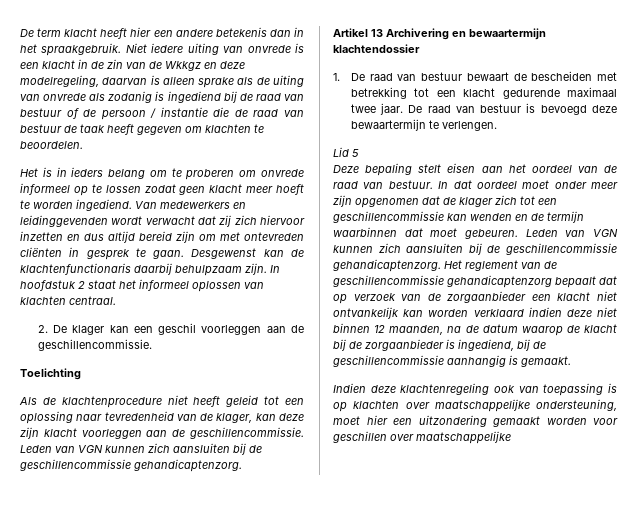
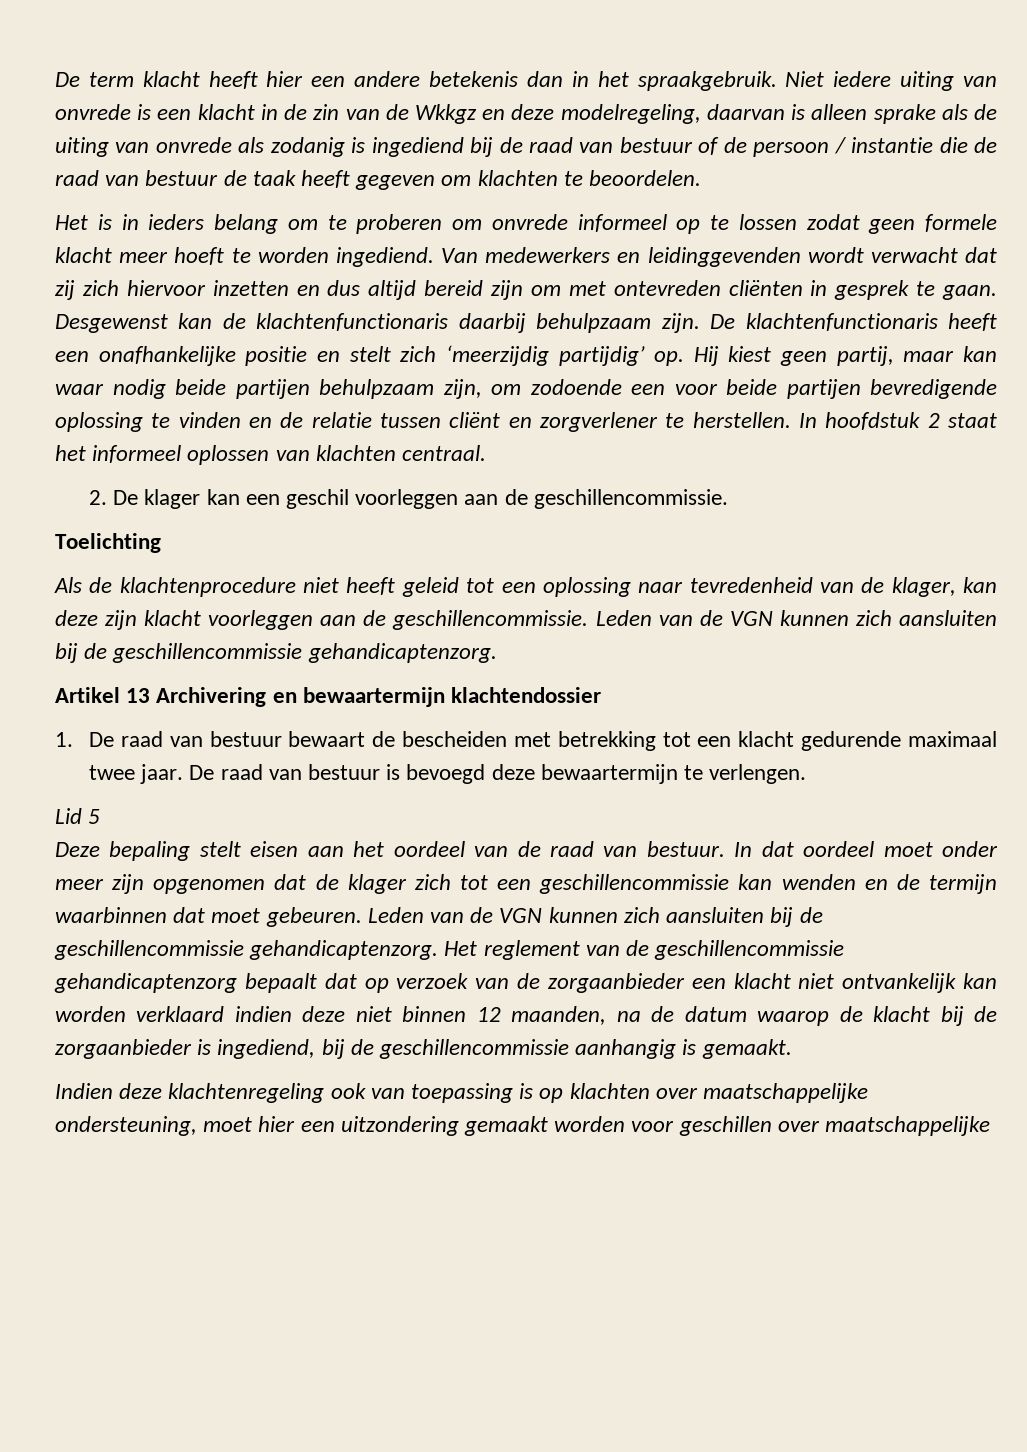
- Het is in ieders belang om te proberen om onvrede informeel op te lossen zodat geen klacht meer hoeft te worden ingediend.
+ Het is in ieders belang om te proberen om onvrede informeel op te lossen zodat geen formele klacht meer hoeft te worden ingediend.
+ De klachtenfunctionaris heeft een onafhankelijke positie en stelt zich ‘meerzijdig partijdig’ op. Hij kiest geen partij, maar kan waar nodig beide partijen behulpzaam zijn, om zodoende een voor beide partijen bevredigende oplossing te vinden en de relatie tussen cliënt en zorgverlener te herstellen.
- Als de klachtenprocedure niet heeft geleid tot een oplossing naar tevredenheid van de klager, kan deze zijn klacht voorleggen aan de geschillencommissie. Leden van VGN kunnen zich aansluiten bij de geschillencommissie gehandicaptenzorg.
+ Als de klachtenprocedure niet heeft geleid tot een oplossing naar tevredenheid van de klager, kan deze zijn klacht voorleggen aan de geschillencommissie. Leden van de VGN kunnen zich aansluiten bij de geschillencommissie gehandicaptenzorg.
- In dat oordeel moet onder meer zijn opgenomen dat de klager zich tot een geschillencommissie kan wenden en de termijn waarbinnen dat moet gebeuren. Leden van VGN kunnen zich aansluiten bij de geschillencommissie gehandicaptenzorg.
+ In dat oordeel moet onder meer zijn opgenomen dat de klager zich tot een geschillencommissie kan wenden en de termijn waarbinnen dat moet gebeuren. Leden van de VGN kunnen zich aansluiten bij de geschillencommissie gehandicaptenzorg.

